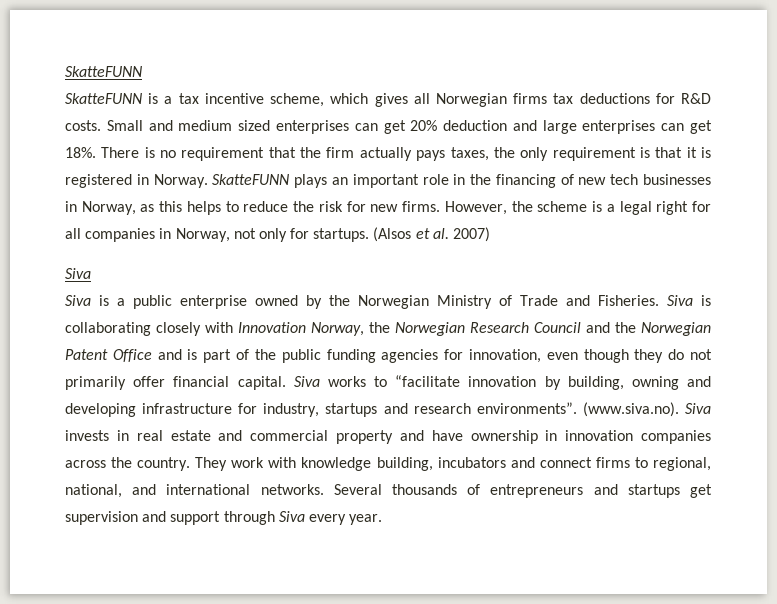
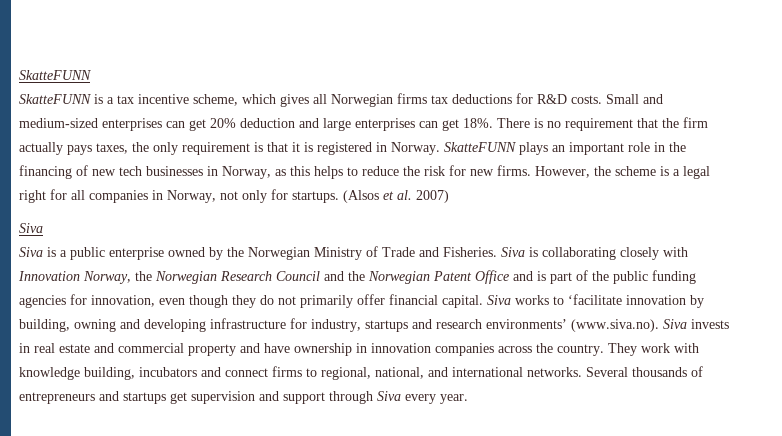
- Small and medium sized enterprises can get 20% deduction and large enterprises can get 18%.
+ Small and medium-sized enterprises can get 20% deduction and large enterprises can get 18%.
- Siva works to “facilitate innovation by building, owning and developing infrastructure for industry, startups and research environments”. (www.siva.no). Siva invests in real estate and commercial property and have ownership in innovation companies across the country.
+ Siva works to ‘facilitate innovation by building, owning and developing infrastructure for industry, startups and research environments’ (www.siva.no). Siva invests in real estate and commercial property and have ownership in innovation companies across the country.

